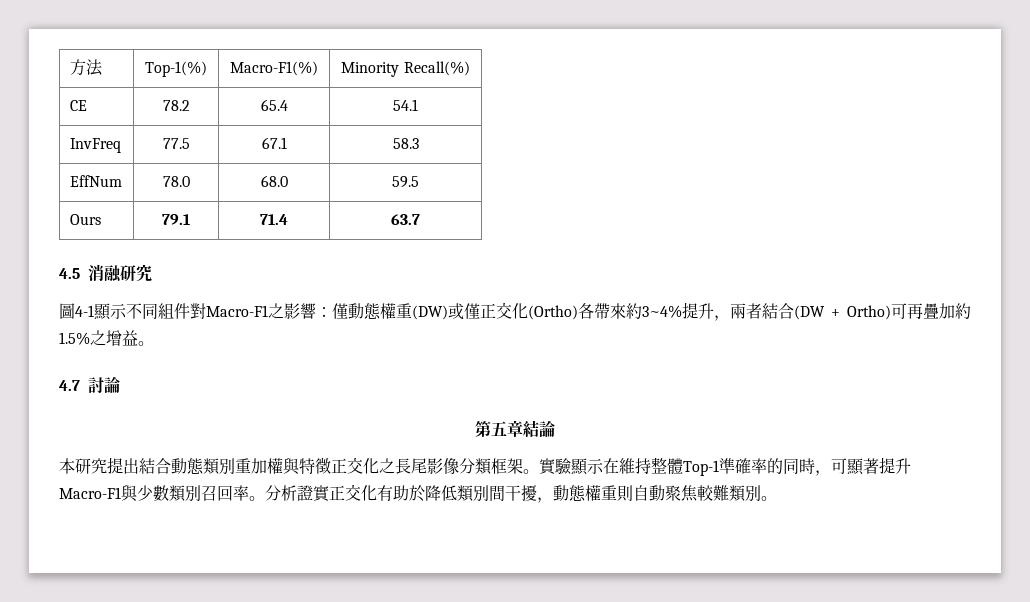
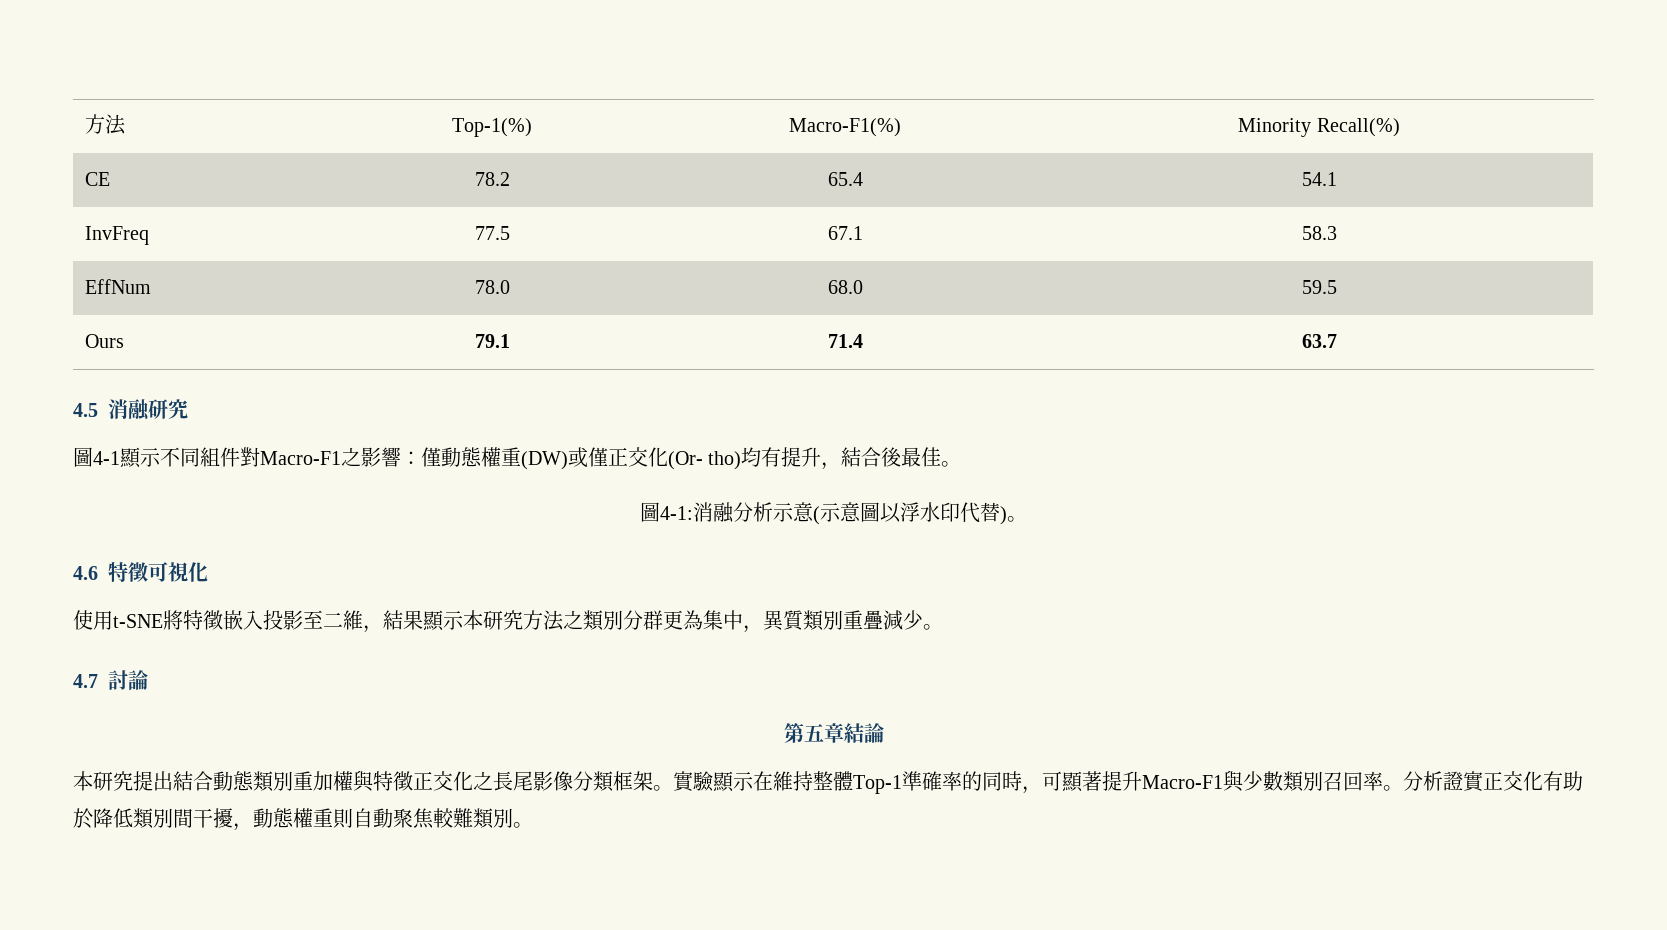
- 圖4-1顯示不同組件對Macro-F1之影響：僅動態權重(DW)或僅正交化(Ortho)各帶來約3~4%提升，兩者結合(DW + Ortho)可再疊加約1.5%之增益。
+ 圖4-1顯示不同組件對Macro-F1之影響：僅動態權重(DW)或僅正交化(Or- tho)均有提升，結合後最佳。
+ 圖4-1:消融分析示意(示意圖以浮水印代替)。
+ 4.6特徵可視化
+ 使用t-SNE將特徵嵌入投影至二維，結果顯示本研究方法之類別分群更為集中，異質類別重疊減少。

